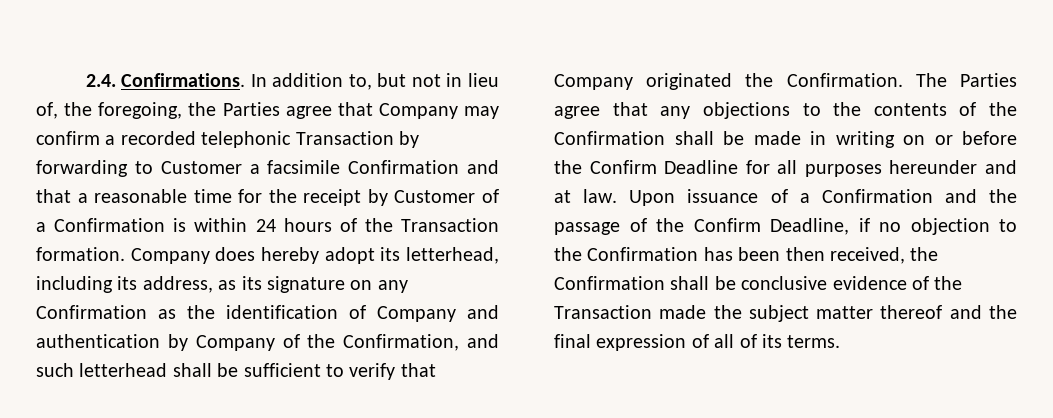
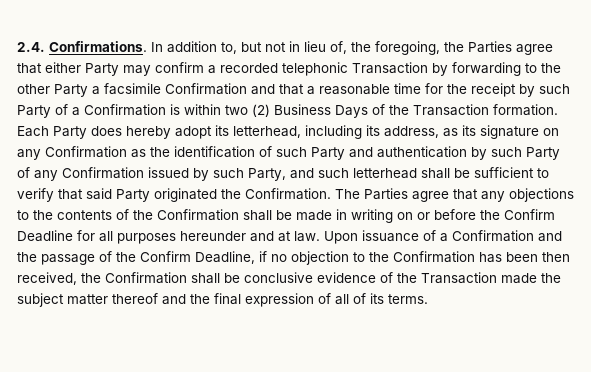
- In addition to, but not in lieu of, the foregoing, the Parties agree that Company may confirm a recorded telephonic Transaction by forwarding to Customer a facsimile Confirmation and that a reasonable time for the receipt by Customer of a Confirmation is within 24 hours of the Transaction formation.
+ In addition to, but not in lieu of, the foregoing, the Parties agree that either Party may confirm a recorded telephonic Transaction by forwarding to the other Party a facsimile Confirmation and that a reasonable time for the receipt by such Party of a Confirmation is within two (2) Business Days of the Transaction formation.
- Company does hereby adopt its letterhead, including its address, as its signature on any Confirmation as the identification of Company and authentication by Company of the Confirmation, and such letterhead shall be sufficient to verify that Company originated the Confirmation.
+ Each Party does hereby adopt its letterhead, including its address, as its signature on any Confirmation as the identification of such Party and authentication by such Party of any Confirmation issued by such Party, and such letterhead shall be sufficient to verify that said Party originated the Confirmation.

